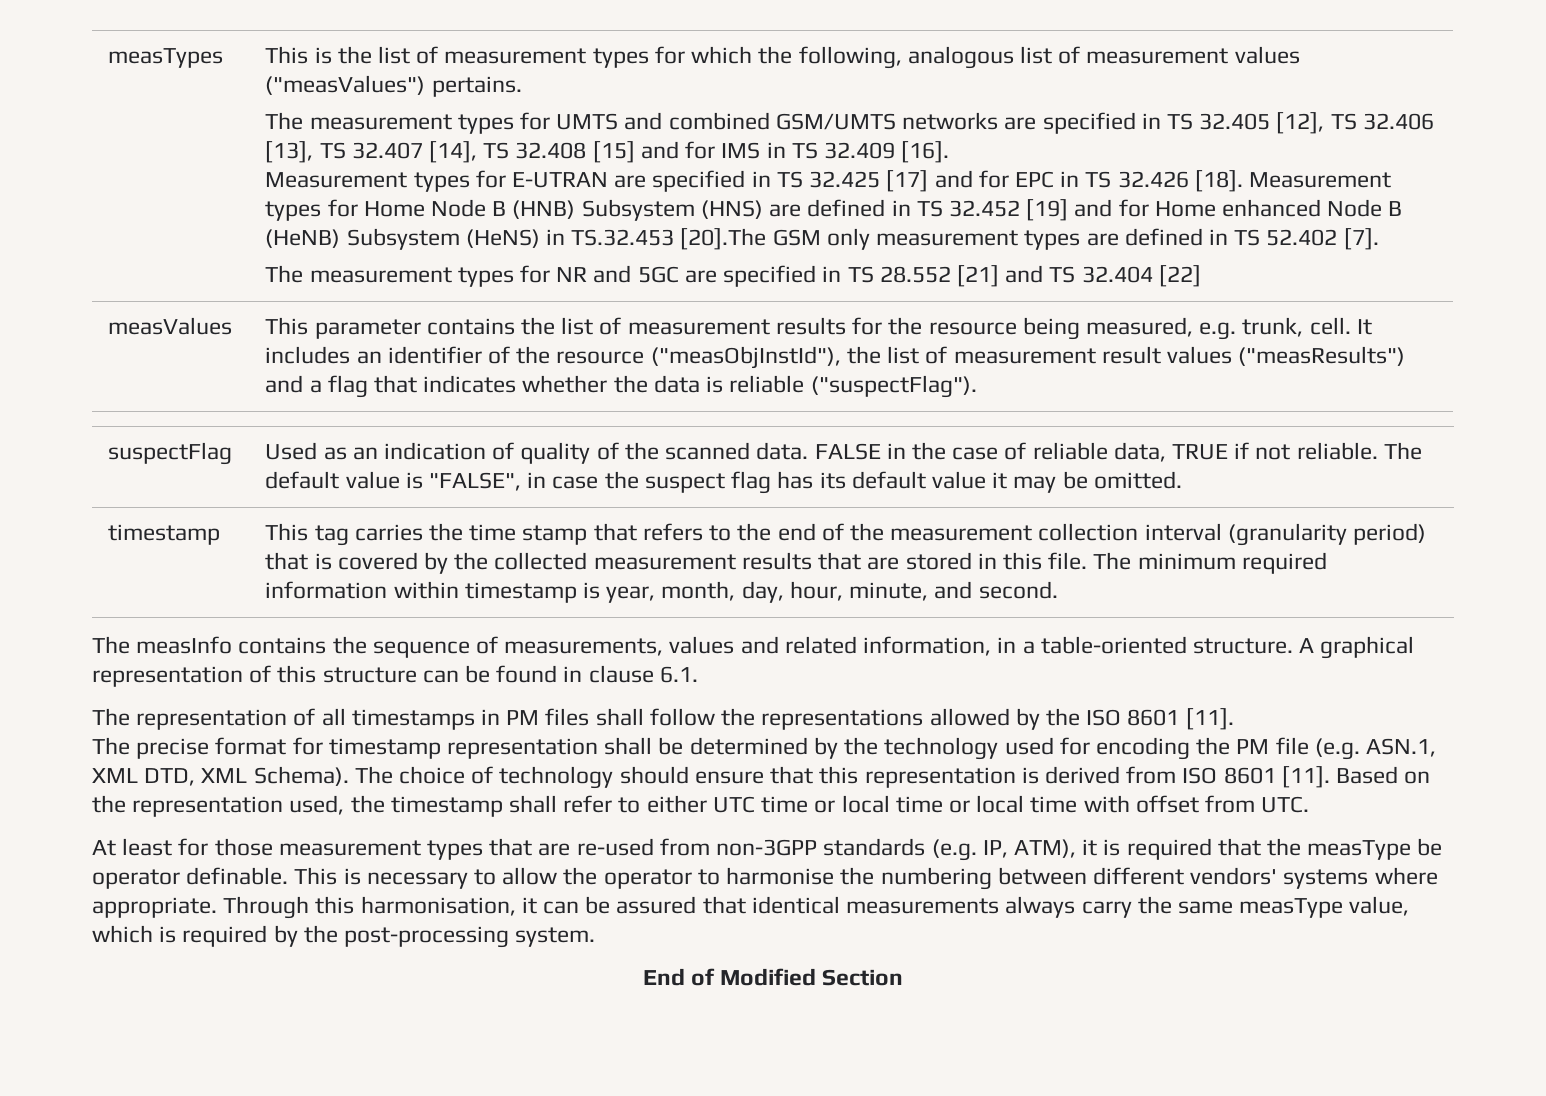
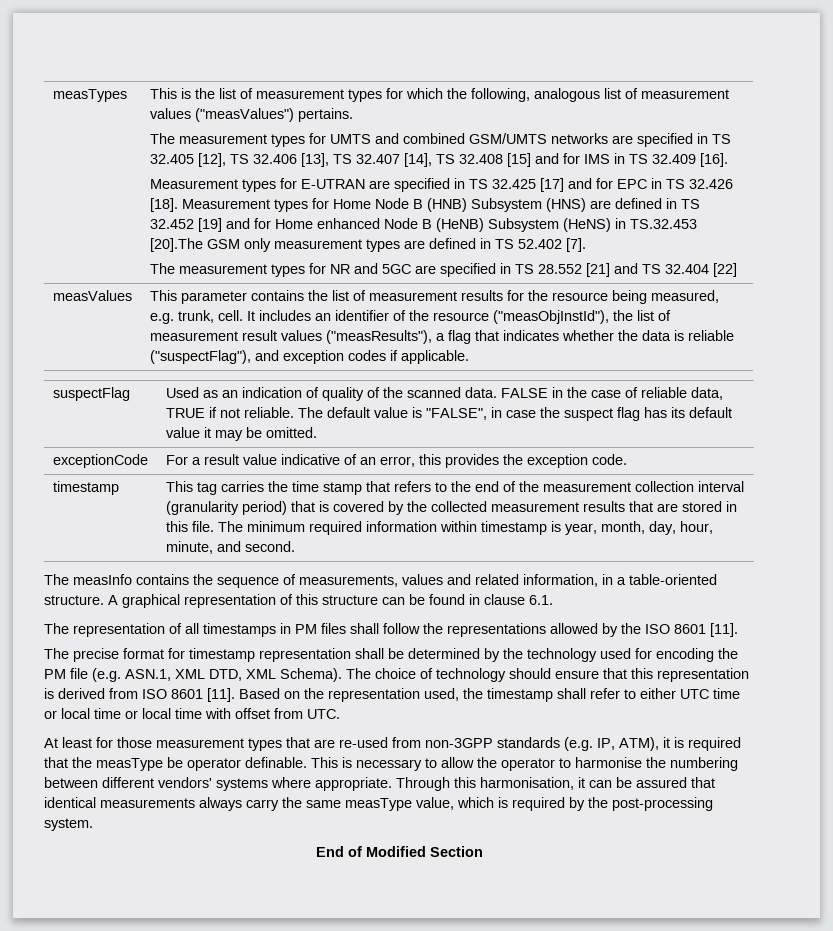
- It includes an identifier of the resource ("measObjInstId"), the list of measurement result values ("measResults") and a flag that indicates whether the data is reliable ("suspectFlag").
+ It includes an identifier of the resource ("measObjInstId"), the list of measurement result values ("measResults"), a flag that indicates whether the data is reliable ("suspectFlag"), and exception codes if applicable.
+ exceptionCode | For a result value indicative of an error, this provides the exception code.

